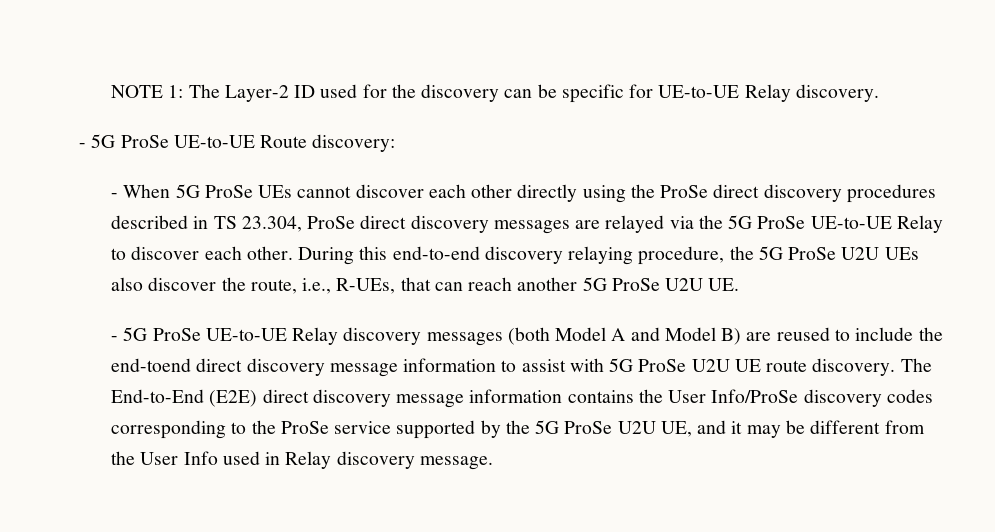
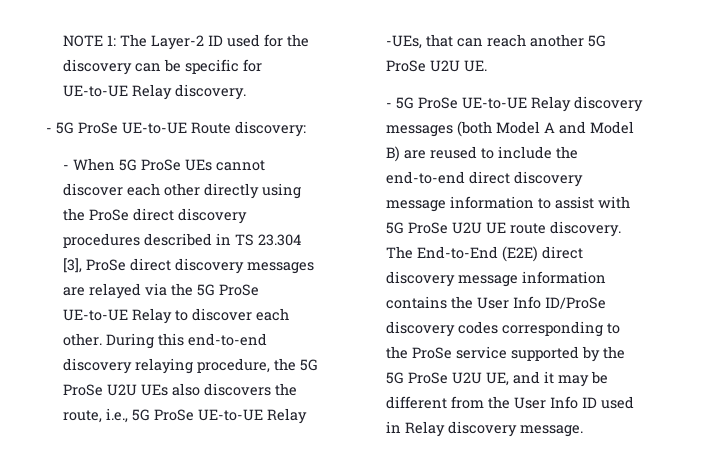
- - When 5G ProSe UEs cannot discover each other directly using the ProSe direct discovery procedures described in TS 23.304, ProSe direct discovery messages are relayed via the 5G ProSe UE-to-UE Relay to discover each other.
+ - When 5G ProSe UEs cannot discover each other directly using the ProSe direct discovery procedures described in TS 23.304 [3], ProSe direct discovery messages are relayed via the 5G ProSe UE-to-UE Relay to discover each other.
- During this end-to-end discovery relaying procedure, the 5G ProSe U2U UEs also discover the route, i.e., R-UEs, that can reach another 5G ProSe U2U UE.
+ During this end-to-end discovery relaying procedure, the 5G ProSe U2U UEs also discovers the route, i.e., 5G ProSe UE-to-UE Relay -UEs, that can reach another 5G ProSe U2U UE.
- - 5G ProSe UE-to-UE Relay discovery messages (both Model A and Model B) are reused to include the end-toend direct discovery message information to assist with 5G ProSe U2U UE route discovery.
+ - 5G ProSe UE-to-UE Relay discovery messages (both Model A and Model B) are reused to include the end-to-end direct discovery message information to assist with 5G ProSe U2U UE route discovery.
- The End-to-End (E2E) direct discovery message information contains the User Info/ProSe discovery codes corresponding to the ProSe service supported by the 5G ProSe U2U UE, and it may be different from the User Info used in Relay discovery message.
+ The End-to-End (E2E) direct discovery message information contains the User Info ID/ProSe discovery codes corresponding to the ProSe service supported by the 5G ProSe U2U UE, and it may be different from the User Info ID used in Relay discovery message.

